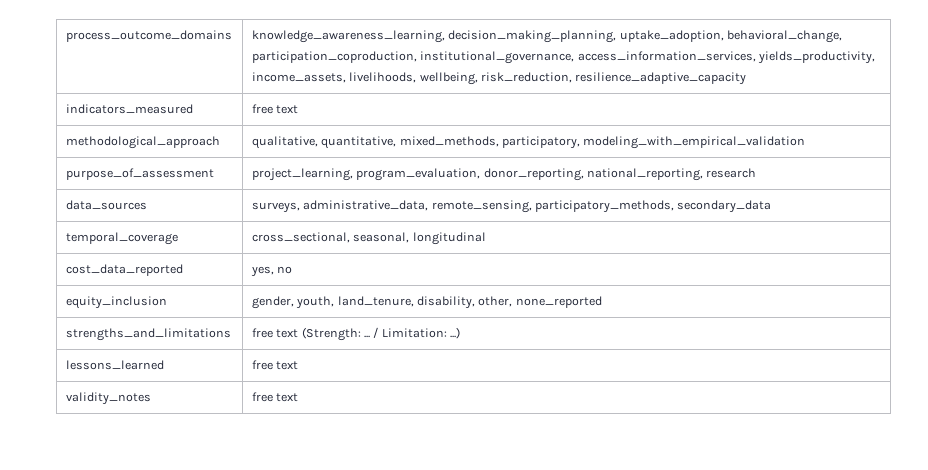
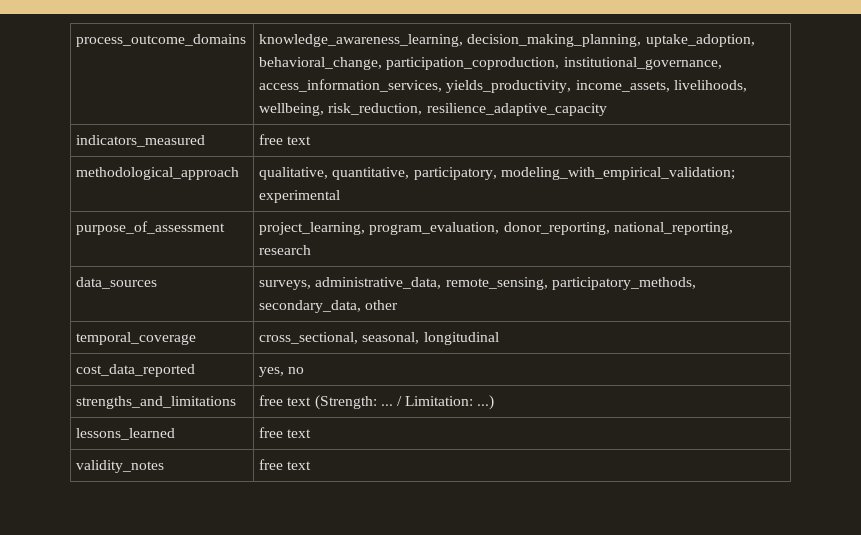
- methodological_approach | qualitative, quantitative, mixed_methods, participatory, modeling_with_empirical_validation
+ methodological_approach | qualitative, quantitative, participatory, modeling_with_empirical_validation; experimental
- data_sources | surveys, administrative_data, remote_sensing, participatory_methods, secondary_data
+ data_sources | surveys, administrative_data, remote_sensing, participatory_methods, secondary_data, other
- equity_inclusion | gender, youth, land_tenure, disability, other, none_reported

